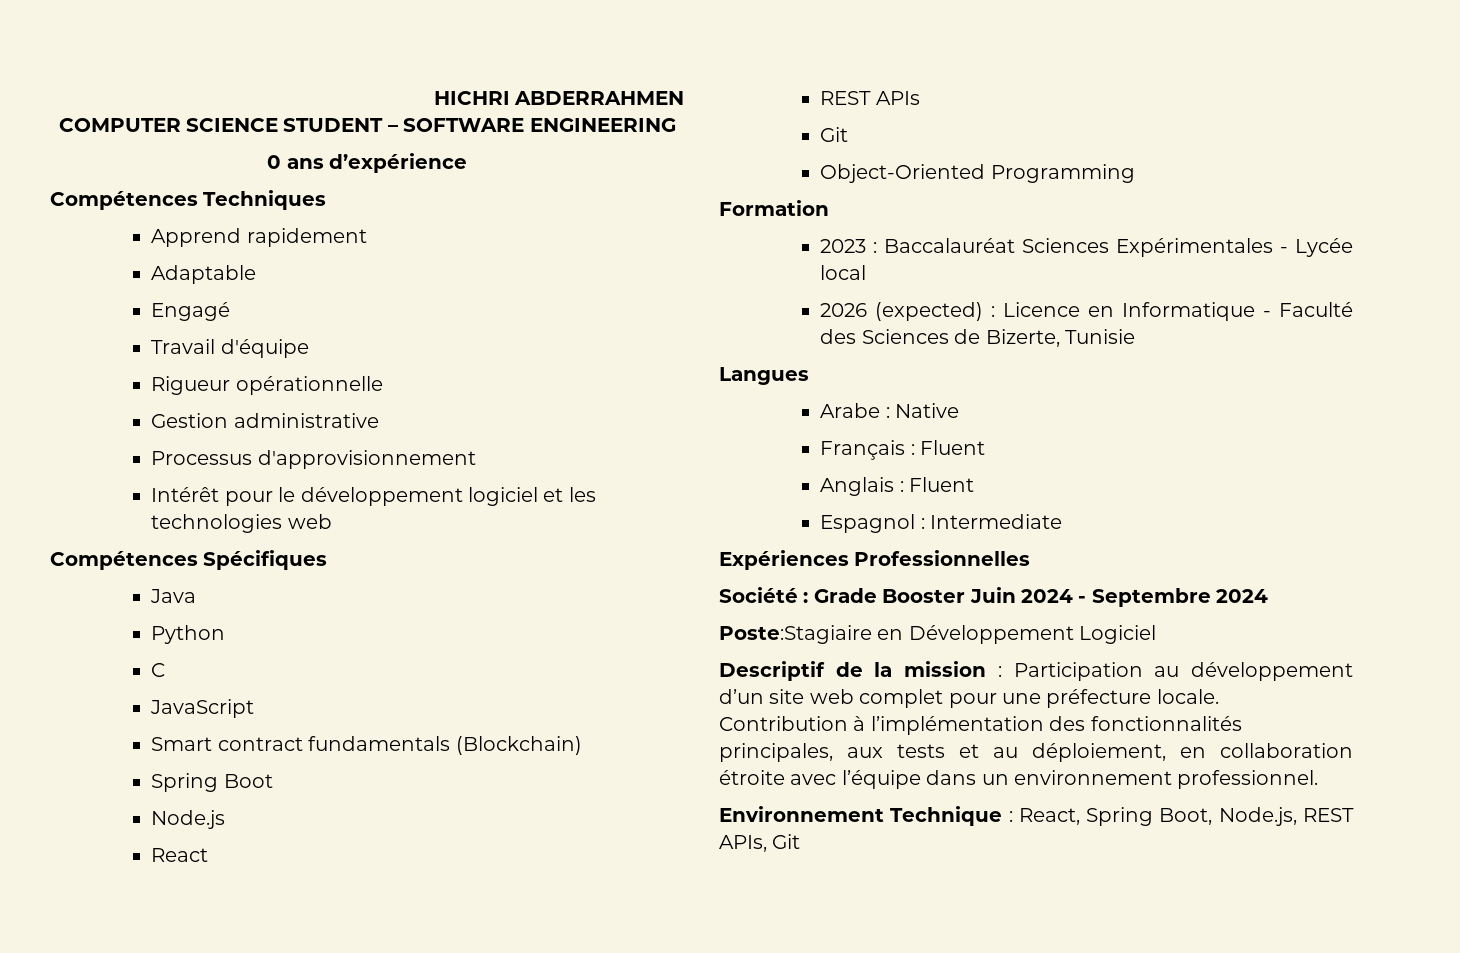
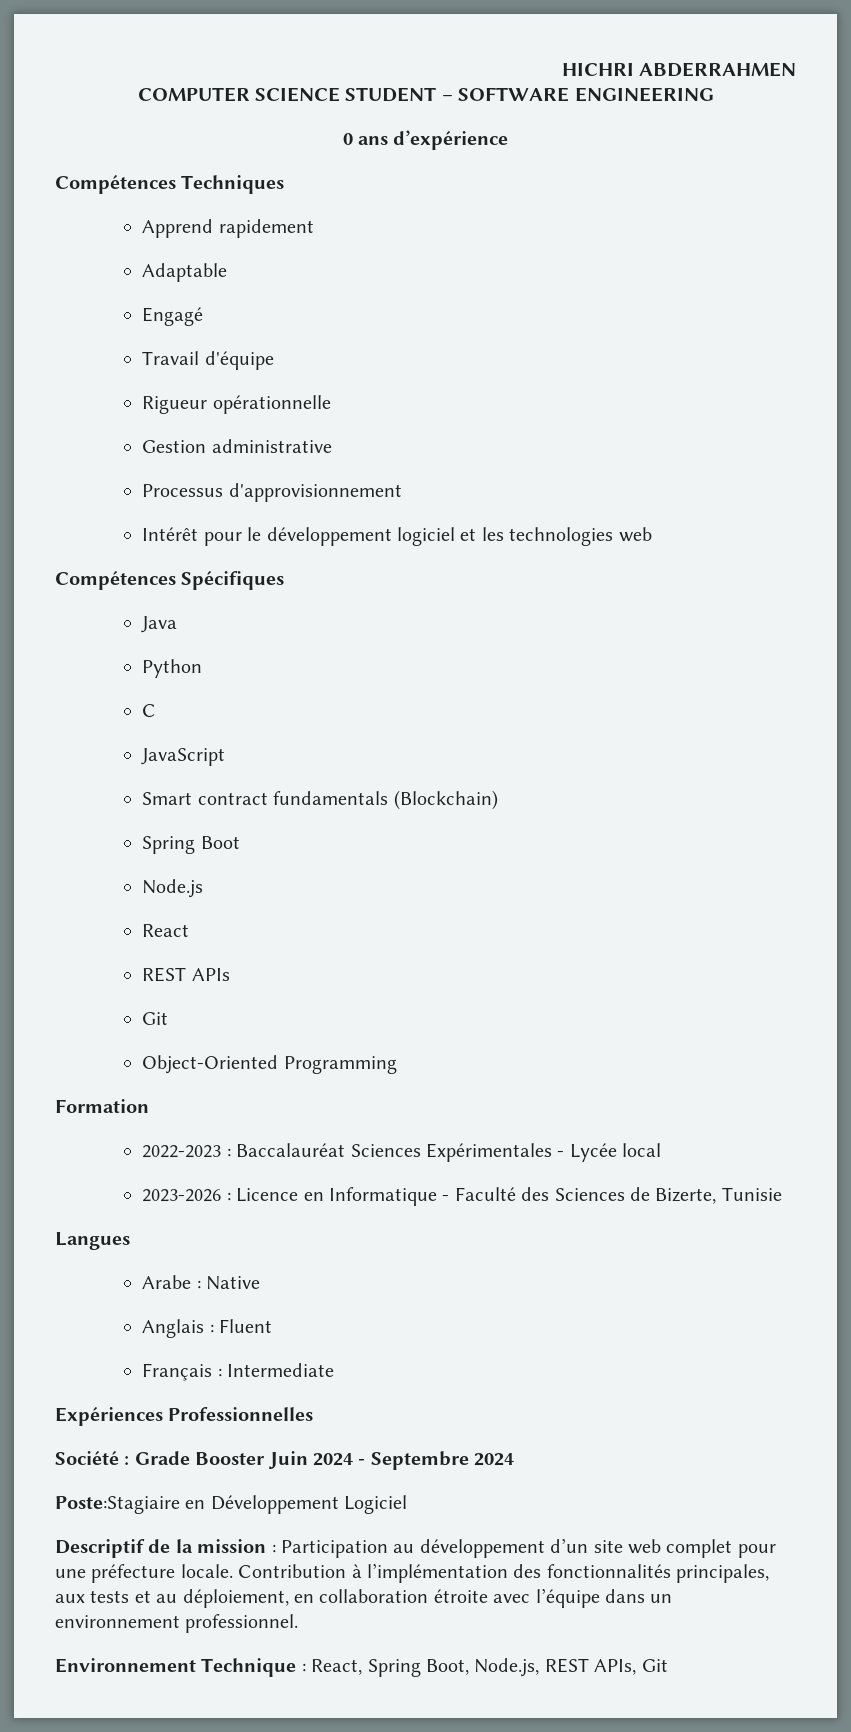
- 2023 : Baccalauréat Sciences Expérimentales - Lycée local
+ 2022-2023 : Baccalauréat Sciences Expérimentales - Lycée local
- 2026 (expected) : Licence en Informatique - Faculté des Sciences de Bizerte, Tunisie
+ 2023-2026 : Licence en Informatique - Faculté des Sciences de Bizerte, Tunisie
- Français : Fluent
- Espagnol : Intermediate
+ Français : Intermediate

